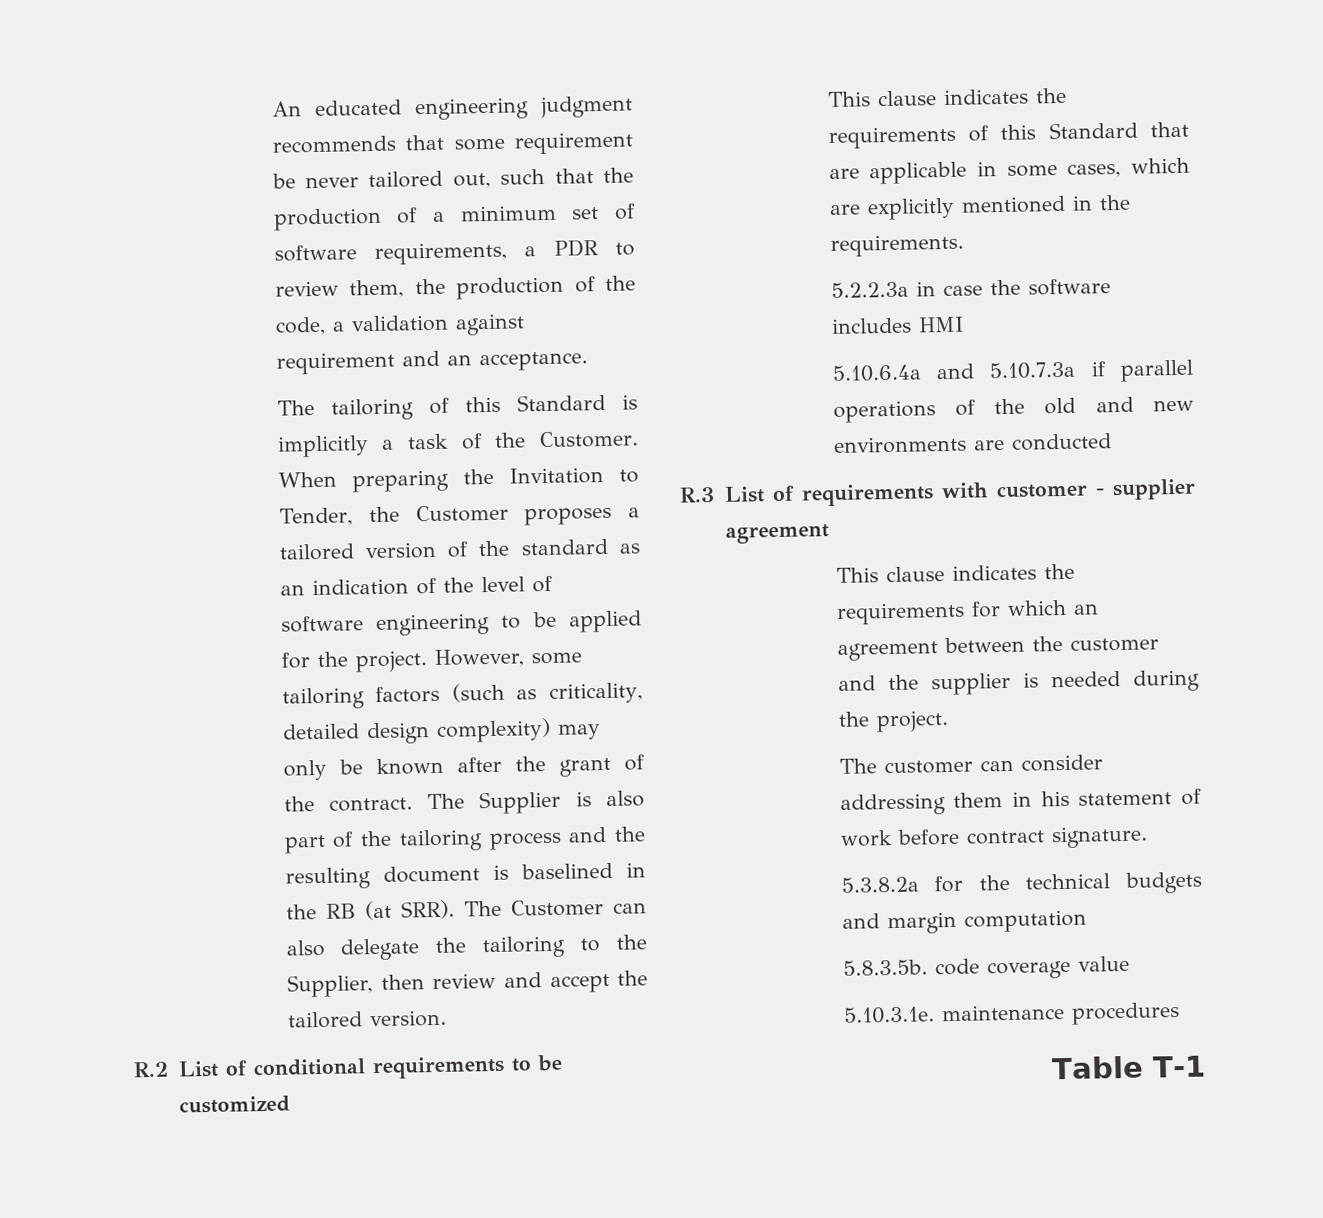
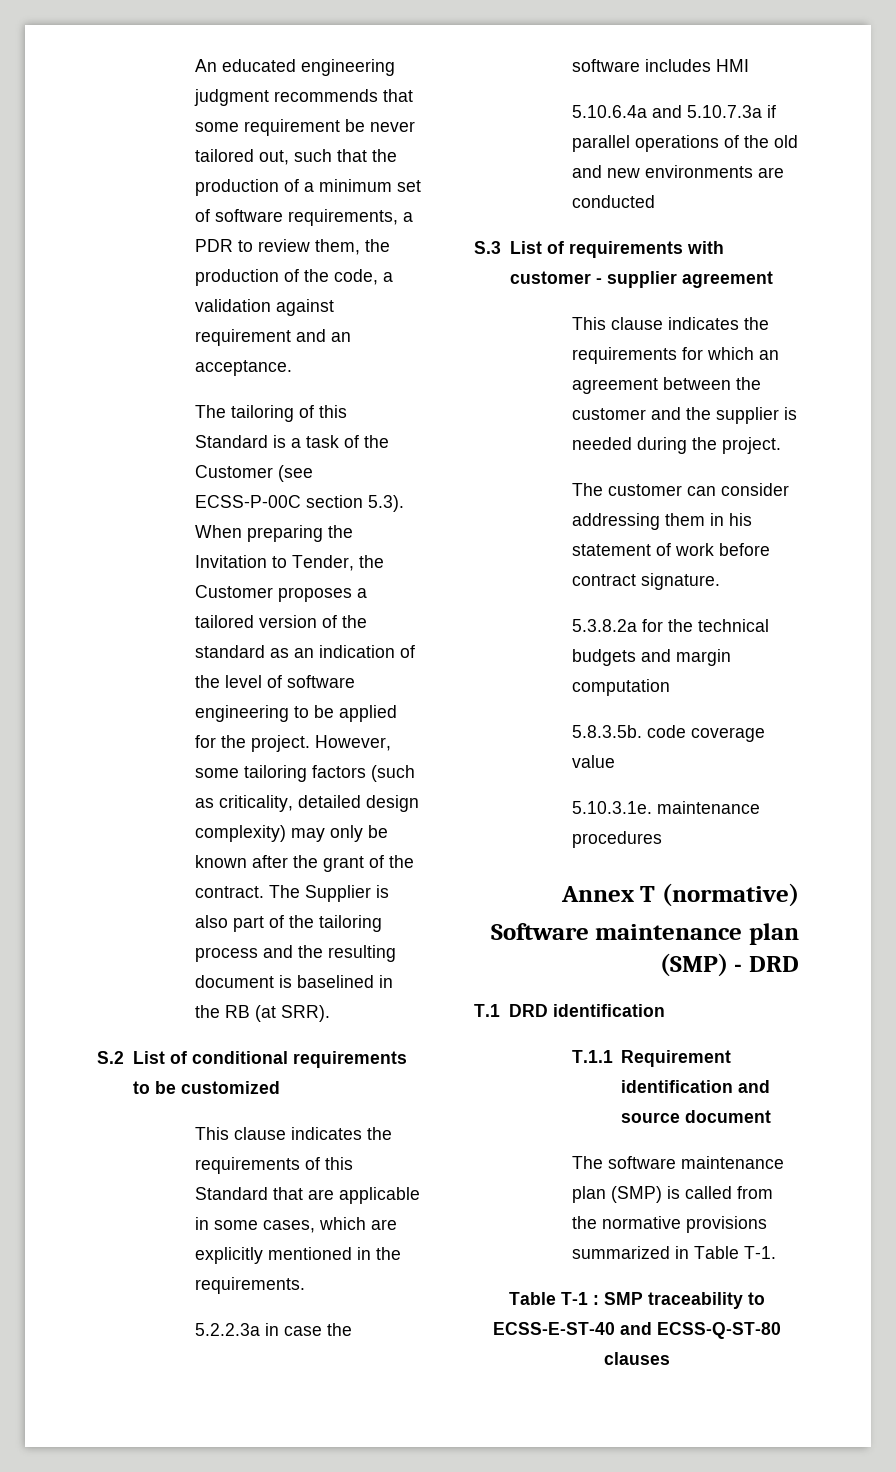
- The tailoring of this Standard is implicitly a task of the Customer. When preparing the Invitation to Tender, the Customer proposes a tailored version of the standard as an indication of the level of software engineering to be applied for the project.
+ The tailoring of this Standard is a task of the Customer (see ECSS-P-00C section 5.3). When preparing the Invitation to Tender, the Customer proposes a tailored version of the standard as an indication of the level of software engineering to be applied for the project.
- The Supplier is also part of the tailoring process and the resulting document is baselined in the RB (at SRR). The Customer can also delegate the tailoring to the Supplier, then review and accept the tailored version.
- R.2 List of conditional requirements to be customized
+ The Supplier is also part of the tailoring process and the resulting document is baselined in the RB (at SRR).
+ S.2 List of conditional requirements to be customized
- R.3 List of requirements with customer - supplier agreement
+ S.3 List of requirements with customer - supplier agreement
- Table T-1
+ Annex T (normative)
+ Software maintenance plan (SMP) - DRD
+ T.1 DRD identification
+ T.1.1 Requirement identification and source document
+ The software maintenance plan (SMP) is called from the normative provisions summarized in Table T-1.
+ Table T-1 : SMP traceability to ECSS-E-ST-40 and ECSS-Q-ST-80 clauses

